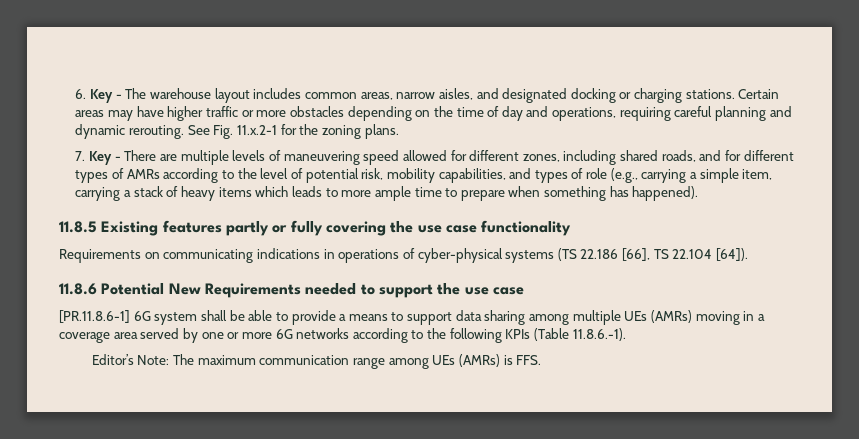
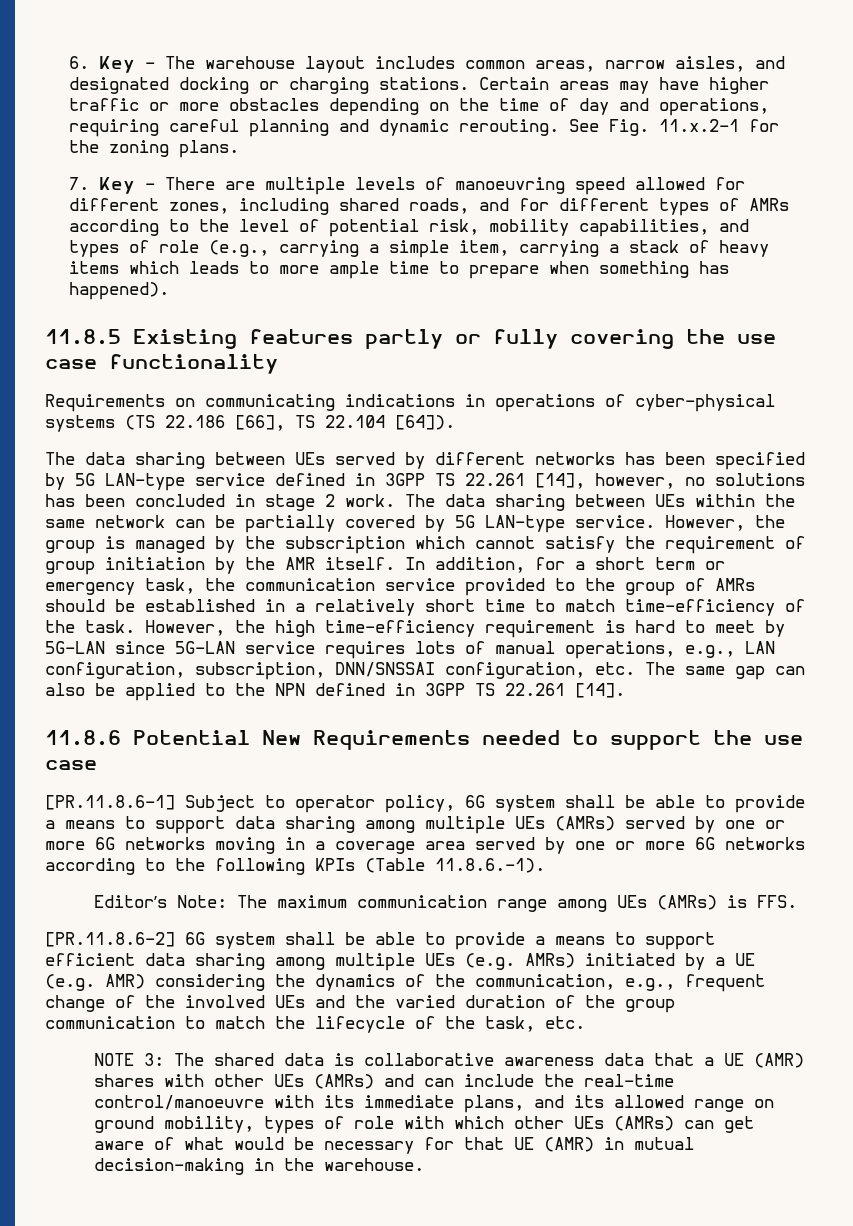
- 7. Key - There are multiple levels of maneuvering speed allowed for different zones, including shared roads, and for different types of AMRs according to the level of potential risk, mobility capabilities, and types of role (e.g., carrying a simple item, carrying a stack of heavy items which leads to more ample time to prepare when something has happened).
+ 7. Key - There are multiple levels of manoeuvring speed allowed for different zones, including shared roads, and for different types of AMRs according to the level of potential risk, mobility capabilities, and types of role (e.g., carrying a simple item, carrying a stack of heavy items which leads to more ample time to prepare when something has happened).
+ The data sharing between UEs served by different networks has been specified by 5G LAN-type service defined in 3GPP TS 22.261 [14], however, no solutions has been concluded in stage 2 work. The data sharing between UEs within the same network can be partially covered by 5G LAN-type service. However, the group is managed by the subscription which cannot satisfy the requirement of group initiation by the AMR itself. In addition, for a short term or emergency task, the communication service provided to the group of AMRs should be established in a relatively short time to match time-efficiency of the task. However, the high time-efficiency requirement is hard to meet by 5G-LAN since 5G-LAN service requires lots of manual operations, e.g., LAN configuration, subscription, DNN/SNSSAI configuration, etc. The same gap can also be applied to the NPN defined in 3GPP TS 22.261 [14].
- [PR.11.8.6-1] 6G system shall be able to provide a means to support data sharing among multiple UEs (AMRs) moving in a coverage area served by one or more 6G networks according to the following KPIs (Table 11.8.6.-1).
+ [PR.11.8.6-1] Subject to operator policy, 6G system shall be able to provide a means to support data sharing among multiple UEs (AMRs) served by one or more 6G networks moving in a coverage area served by one or more 6G networks according to the following KPIs (Table 11.8.6.-1).
+ [PR.11.8.6-2] 6G system shall be able to provide a means to support efficient data sharing among multiple UEs (e.g. AMRs) initiated by a UE (e.g. AMR) considering the dynamics of the communication, e.g., frequent change of the involved UEs and the varied duration of the group communication to match the lifecycle of the task, etc.
+ NOTE 3: The shared data is collaborative awareness data that a UE (AMR) shares with other UEs (AMRs) and can include the real-time control/manoeuvre with its immediate plans, and its allowed range on ground mobility, types of role with which other UEs (AMRs) can get aware of what would be necessary for that UE (AMR) in mutual decision-making in the warehouse.

